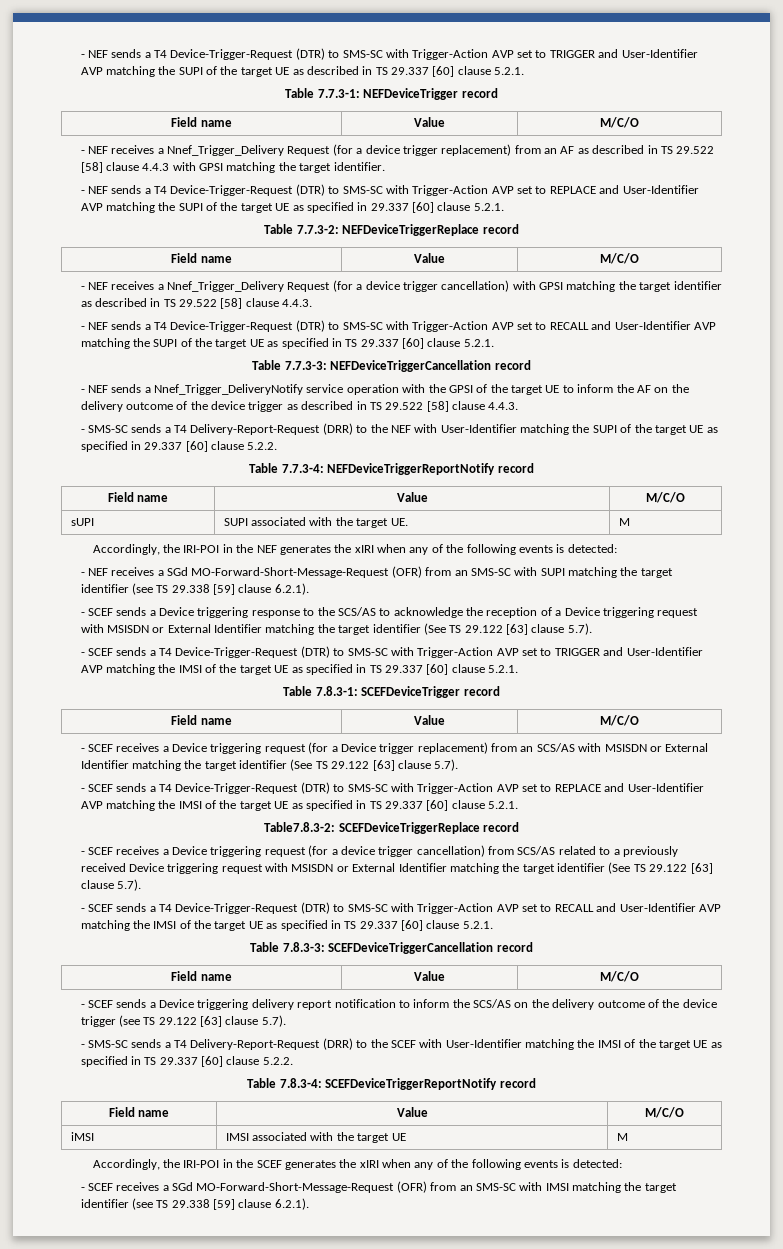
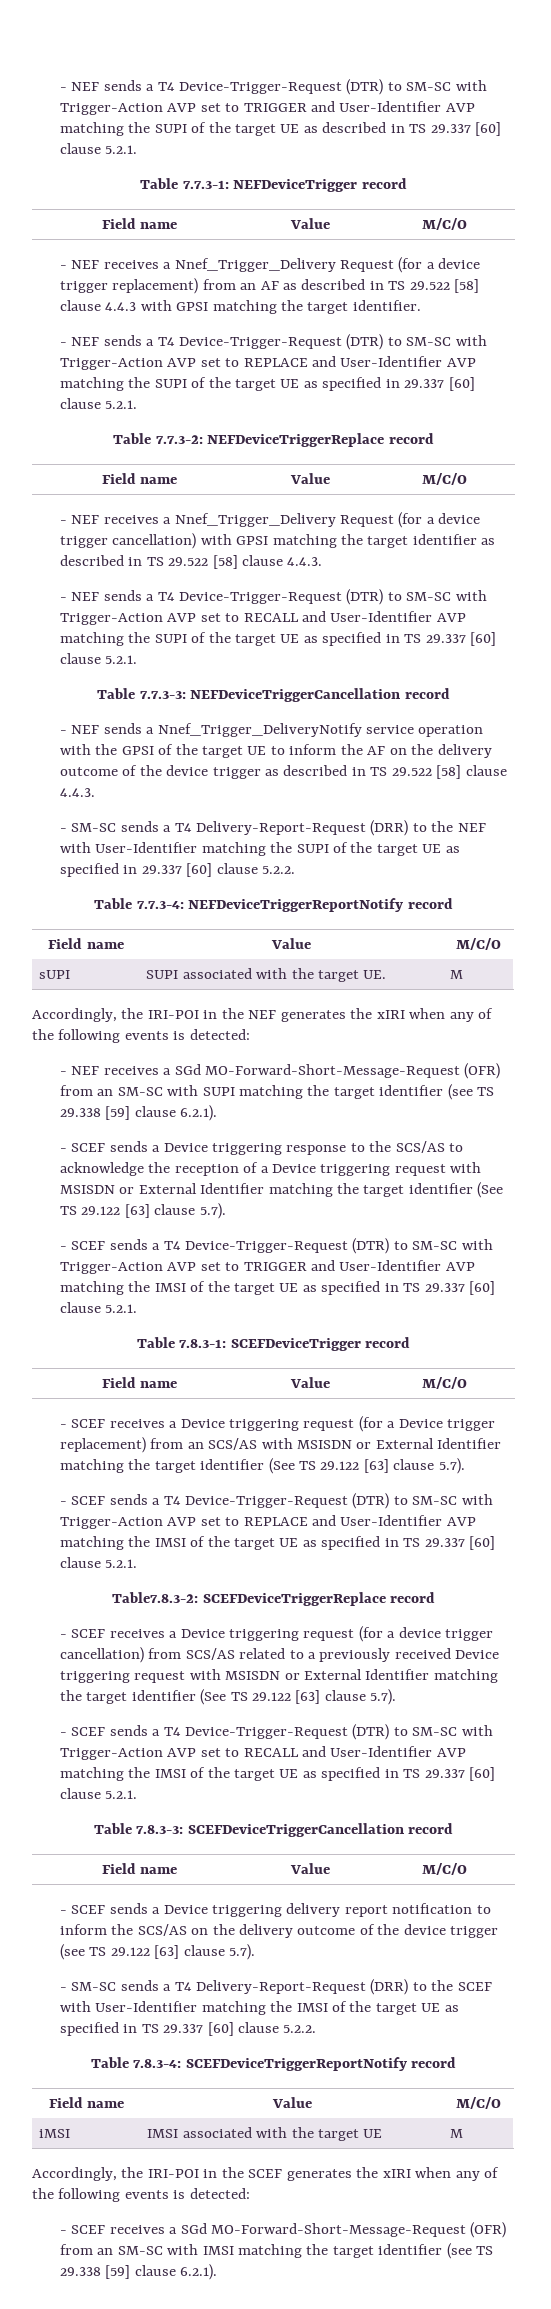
- - NEF sends a T4 Device-Trigger-Request (DTR) to SMS-SC with Trigger-Action AVP set to TRIGGER and User-Identifier AVP matching the SUPI of the target UE as described in TS 29.337 [60] clause 5.2.1.
+ - NEF sends a T4 Device-Trigger-Request (DTR) to SM-SC with Trigger-Action AVP set to TRIGGER and User-Identifier AVP matching the SUPI of the target UE as described in TS 29.337 [60] clause 5.2.1.
- - NEF sends a T4 Device-Trigger-Request (DTR) to SMS-SC with Trigger-Action AVP set to REPLACE and User-Identifier AVP matching the SUPI of the target UE as specified in 29.337 [60] clause 5.2.1.
+ - NEF sends a T4 Device-Trigger-Request (DTR) to SM-SC with Trigger-Action AVP set to REPLACE and User-Identifier AVP matching the SUPI of the target UE as specified in 29.337 [60] clause 5.2.1.
- - NEF sends a T4 Device-Trigger-Request (DTR) to SMS-SC with Trigger-Action AVP set to RECALL and User-Identifier AVP matching the SUPI of the target UE as specified in TS 29.337 [60] clause 5.2.1.
+ - NEF sends a T4 Device-Trigger-Request (DTR) to SM-SC with Trigger-Action AVP set to RECALL and User-Identifier AVP matching the SUPI of the target UE as specified in TS 29.337 [60] clause 5.2.1.
- - SMS-SC sends a T4 Delivery-Report-Request (DRR) to the NEF with User-Identifier matching the SUPI of the target UE as specified in 29.337 [60] clause 5.2.2.
+ - SM-SC sends a T4 Delivery-Report-Request (DRR) to the NEF with User-Identifier matching the SUPI of the target UE as specified in 29.337 [60] clause 5.2.2.
- - NEF receives a SGd MO-Forward-Short-Message-Request (OFR) from an SMS-SC with SUPI matching the target identifier (see TS 29.338 [59] clause 6.2.1).
+ - NEF receives a SGd MO-Forward-Short-Message-Request (OFR) from an SM-SC with SUPI matching the target identifier (see TS 29.338 [59] clause 6.2.1).
- - SCEF sends a T4 Device-Trigger-Request (DTR) to SMS-SC with Trigger-Action AVP set to TRIGGER and User-Identifier AVP matching the IMSI of the target UE as specified in TS 29.337 [60] clause 5.2.1.
+ - SCEF sends a T4 Device-Trigger-Request (DTR) to SM-SC with Trigger-Action AVP set to TRIGGER and User-Identifier AVP matching the IMSI of the target UE as specified in TS 29.337 [60] clause 5.2.1.
- - SCEF sends a T4 Device-Trigger-Request (DTR) to SMS-SC with Trigger-Action AVP set to REPLACE and User-Identifier AVP matching the IMSI of the target UE as specified in TS 29.337 [60] clause 5.2.1.
+ - SCEF sends a T4 Device-Trigger-Request (DTR) to SM-SC with Trigger-Action AVP set to REPLACE and User-Identifier AVP matching the IMSI of the target UE as specified in TS 29.337 [60] clause 5.2.1.
- - SCEF sends a T4 Device-Trigger-Request (DTR) to SMS-SC with Trigger-Action AVP set to RECALL and User-Identifier AVP matching the IMSI of the target UE as specified in TS 29.337 [60] clause 5.2.1.
+ - SCEF sends a T4 Device-Trigger-Request (DTR) to SM-SC with Trigger-Action AVP set to RECALL and User-Identifier AVP matching the IMSI of the target UE as specified in TS 29.337 [60] clause 5.2.1.
- - SMS-SC sends a T4 Delivery-Report-Request (DRR) to the SCEF with User-Identifier matching the IMSI of the target UE as specified in TS 29.337 [60] clause 5.2.2.
+ - SM-SC sends a T4 Delivery-Report-Request (DRR) to the SCEF with User-Identifier matching the IMSI of the target UE as specified in TS 29.337 [60] clause 5.2.2.
- - SCEF receives a SGd MO-Forward-Short-Message-Request (OFR) from an SMS-SC with IMSI matching the target identifier (see TS 29.338 [59] clause 6.2.1).
+ - SCEF receives a SGd MO-Forward-Short-Message-Request (OFR) from an SM-SC with IMSI matching the target identifier (see TS 29.338 [59] clause 6.2.1).

